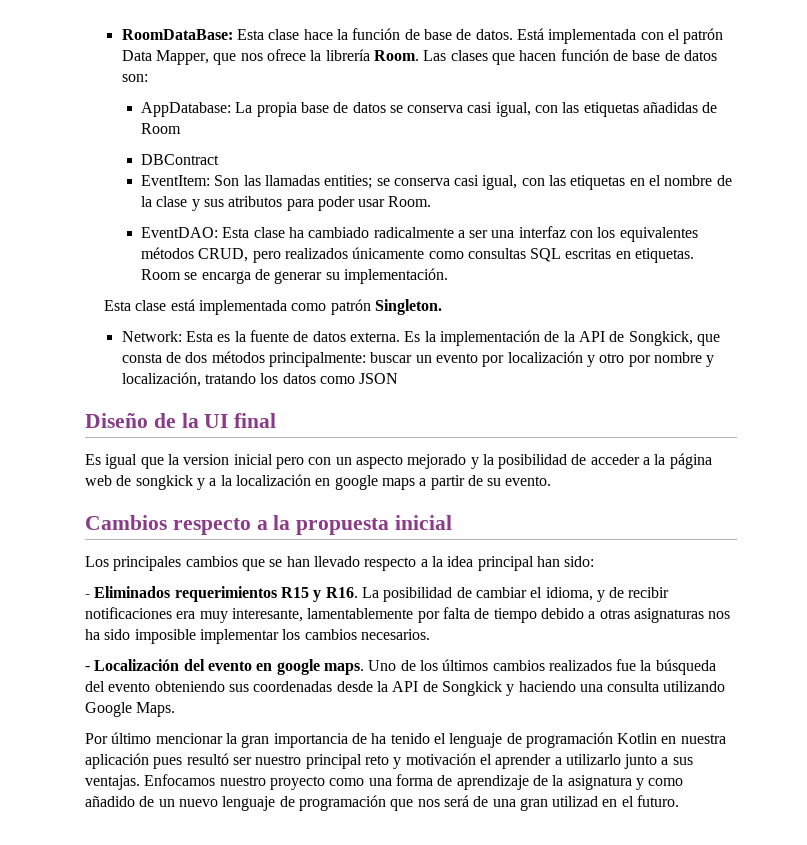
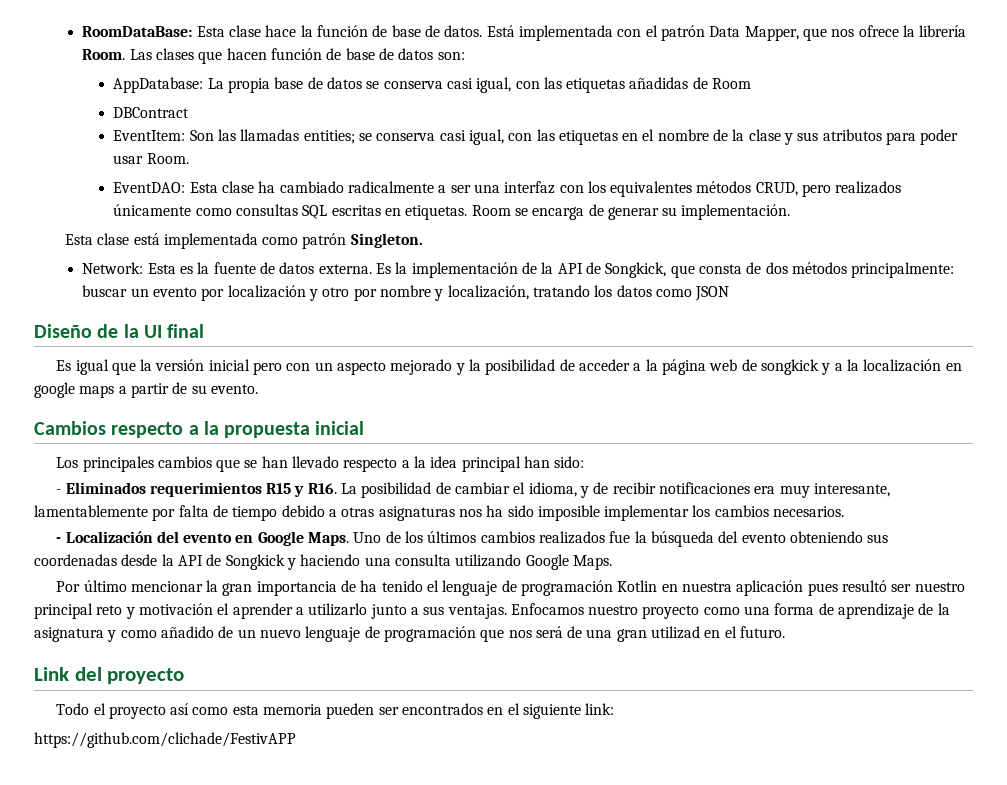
- Es igual que la version inicial pero con un aspecto mejorado y la posibilidad de acceder a la página web de songkick y a la localización en google maps a partir de su evento.
+ Es igual que la versión inicial pero con un aspecto mejorado y la posibilidad de acceder a la página web de songkick y a la localización en google maps a partir de su evento.
- - Localización del evento en google maps.
+ - Localización del evento en Google Maps.
+ Link del proyecto
+ Todo el proyecto así como esta memoria pueden ser encontrados en el siguiente link:
+ https://github.com/clichade/FestivAPP

